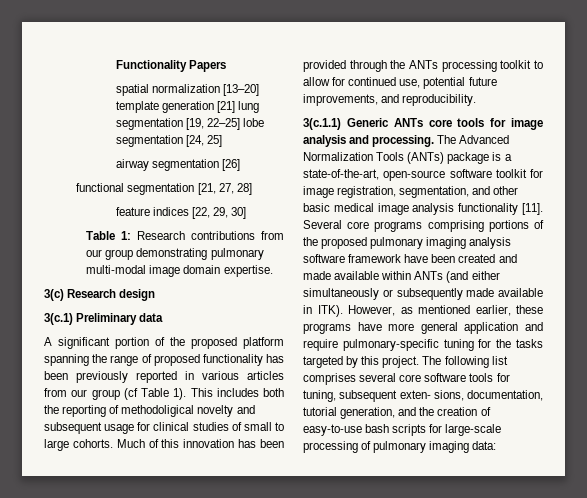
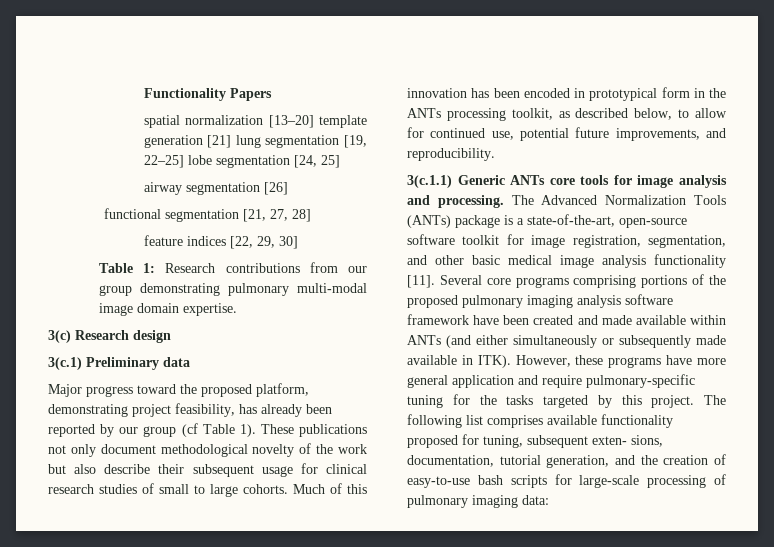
- A significant portion of the proposed platform spanning the range of proposed functionality has been previously reported in various articles from our group (cf Table 1).
+ Major progress toward the proposed platform, demonstrating project feasibility, has already been reported by our group (cf Table 1).
- This includes both the reporting of methodoligical novelty and subsequent usage for clinical studies of small to large cohorts.
+ These publications not only document methodological novelty of the work but also describe their subsequent usage for clinical research studies of small to large cohorts.
- Much of this innovation has been provided through the ANTs processing toolkit to allow for continued use, potential future improvements, and reproducibility.
+ Much of this innovation has been encoded in prototypical form in the ANTs processing toolkit, as described below, to allow for continued use, potential future improvements, and reproducibility.
- However, as mentioned earlier, these programs have more general application and require pulmonary-specific tuning for the tasks targeted by this project.
+ However, these programs have more general application and require pulmonary-specific tuning for the tasks targeted by this project.
- The following list comprises several core software tools for tuning, subsequent exten- sions, documentation, tutorial generation, and the creation of easy-to-use bash scripts for large-scale processing of pulmonary imaging data:
+ The following list comprises available functionality proposed for tuning, subsequent exten- sions, documentation, tutorial generation, and the creation of easy-to-use bash scripts for large-scale processing of pulmonary imaging data:

